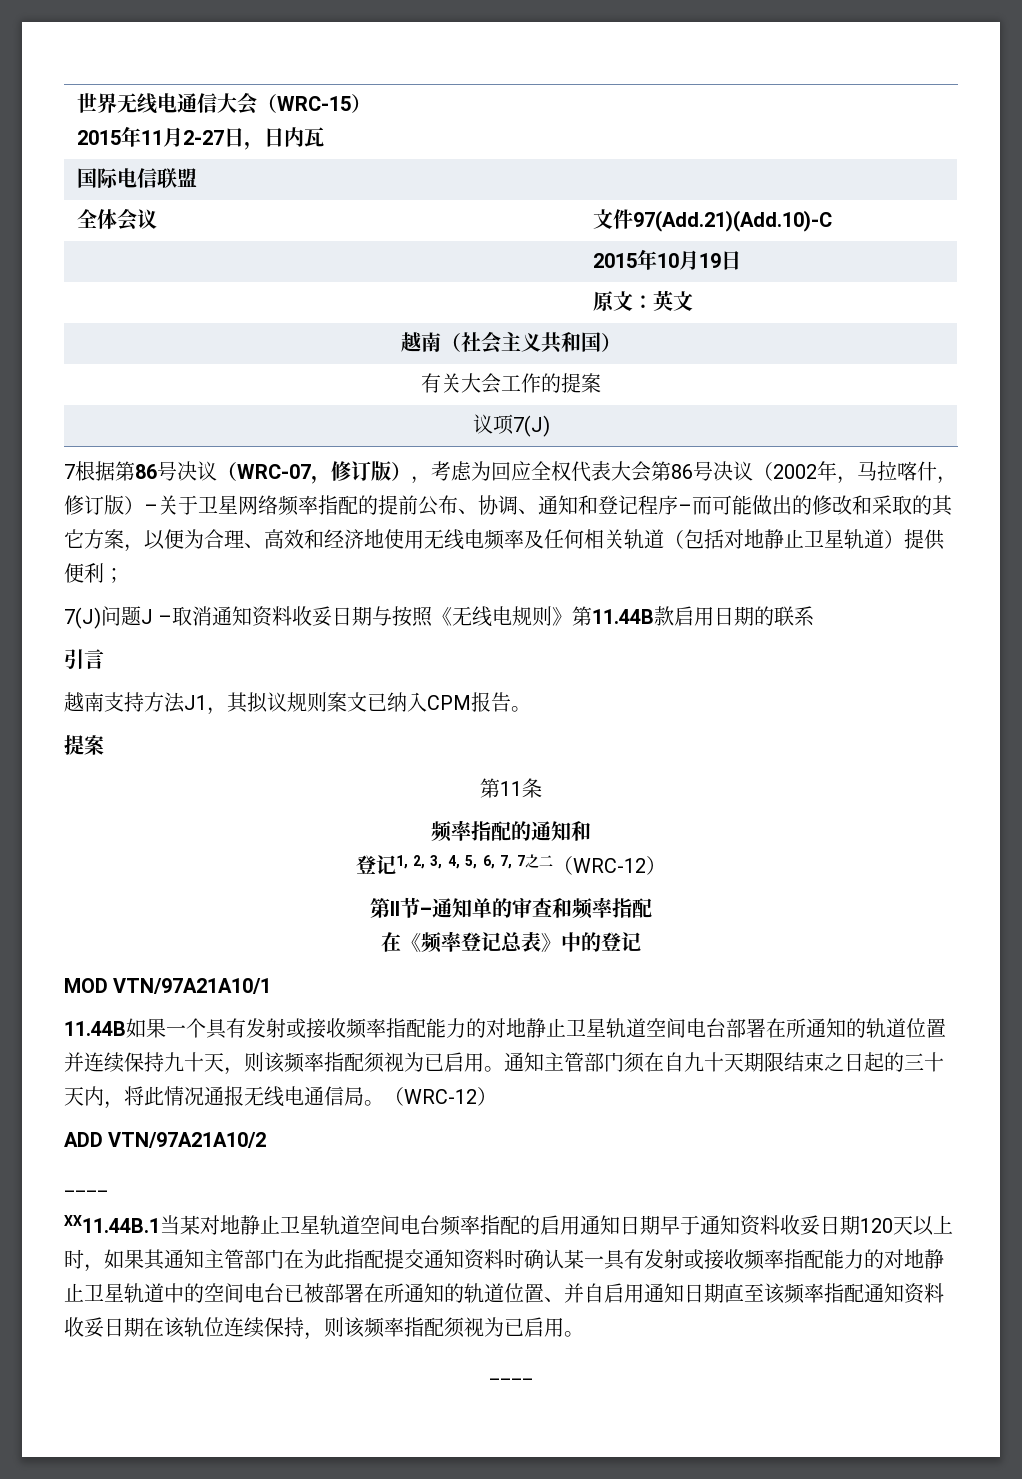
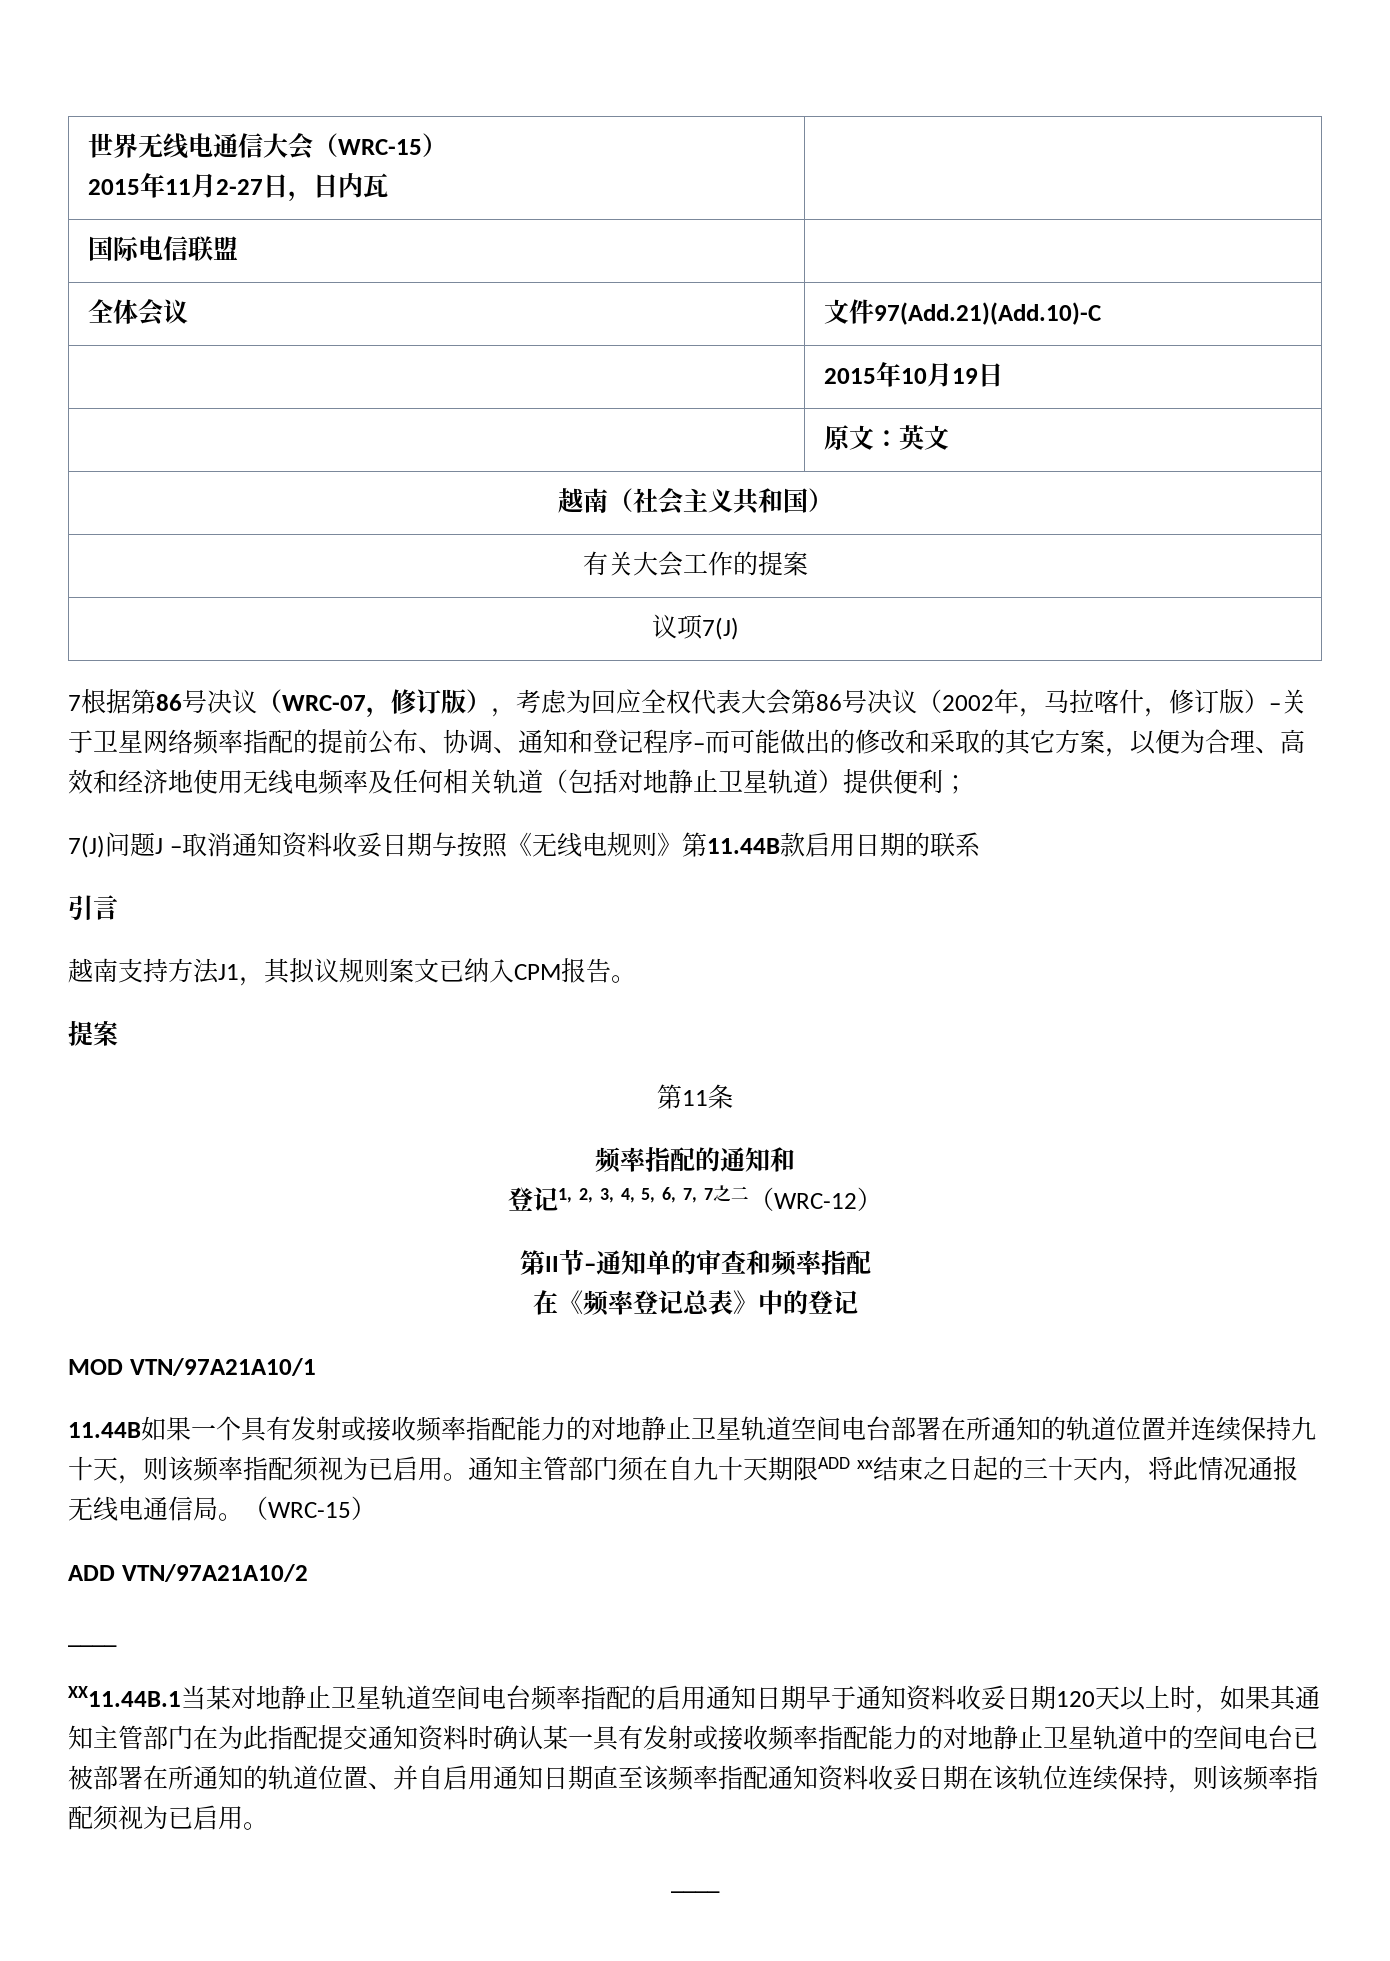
- 通知主管部门须在自九十天期限结束之日起的三十天内，将此情况通报无线电通信局。（WRC-12）
+ 通知主管部门须在自九十天期限ADD xx结束之日起的三十天内，将此情况通报无线电通信局。（WRC-15）

